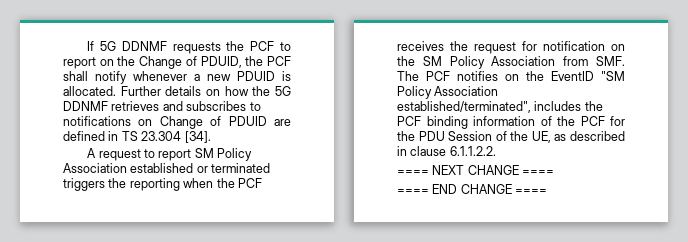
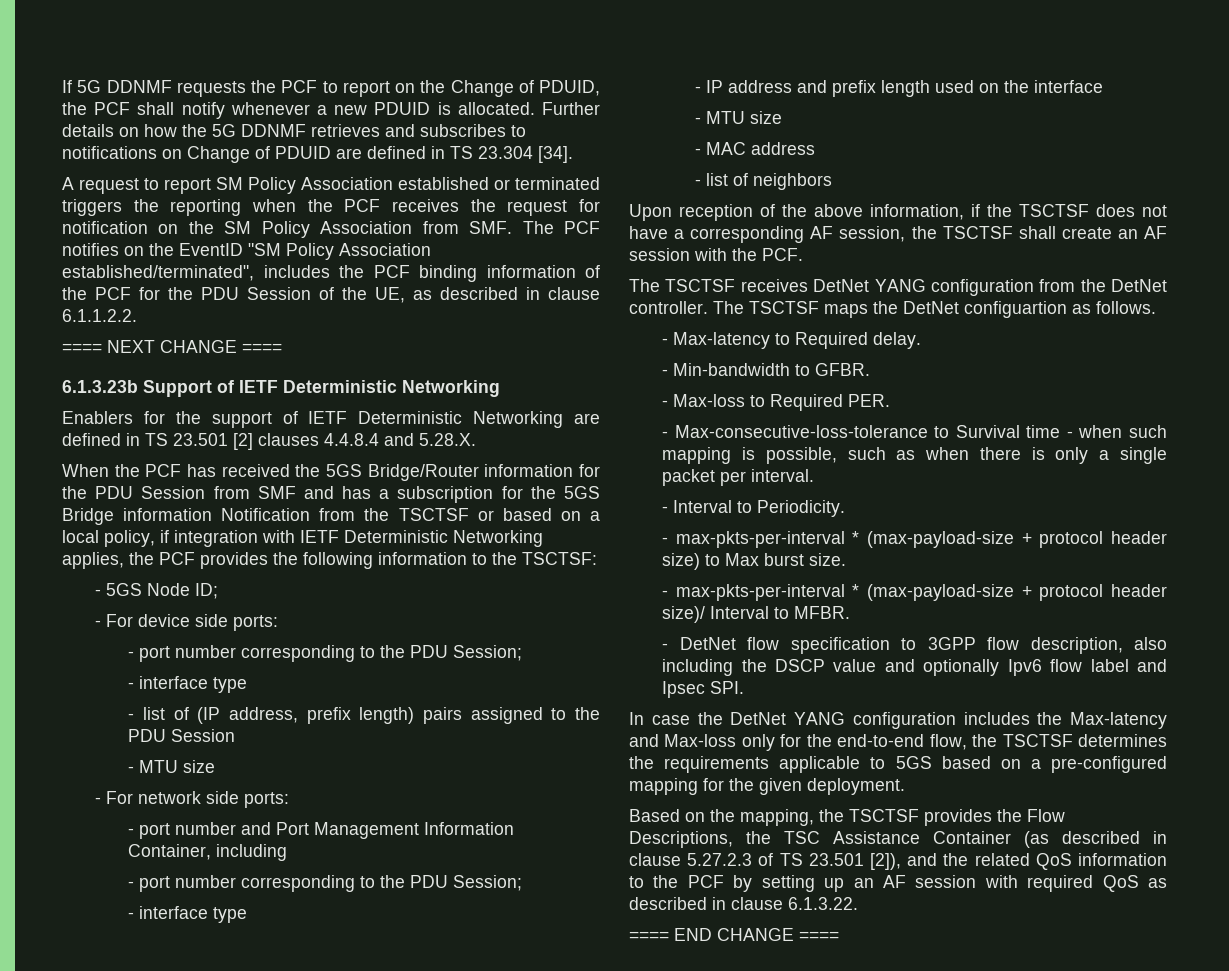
+ 6.1.3.23b Support of IETF Deterministic Networking
+ Enablers for the support of IETF Deterministic Networking are defined in TS 23.501 [2] clauses 4.4.8.4 and 5.28.X.
+ When the PCF has received the 5GS Bridge/Router information for the PDU Session from SMF and has a subscription for the 5GS Bridge information Notification from the TSCTSF or based on a local policy, if integration with IETF Deterministic Networking applies, the PCF provides the following information to the TSCTSF:
+ - 5GS Node ID;
+ - For device side ports:
+ - port number corresponding to the PDU Session;
+ - interface type
+ - list of (IP address, prefix length) pairs assigned to the PDU Session
+ - MTU size
+ - For network side ports:
+ - port number and Port Management Information Container, including
+ - port number corresponding to the PDU Session;
+ - interface type
+ - IP address and prefix length used on the interface
+ - MTU size
+ - MAC address
+ - list of neighbors
+ Upon reception of the above information, if the TSCTSF does not have a corresponding AF session, the TSCTSF shall create an AF session with the PCF.
+ The TSCTSF receives DetNet YANG configuration from the DetNet controller. The TSCTSF maps the DetNet configuartion as follows.
+ - Max-latency to Required delay.
+ - Min-bandwidth to GFBR.
+ - Max-loss to Required PER.
+ - Max-consecutive-loss-tolerance to Survival time - when such mapping is possible, such as when there is only a single packet per interval.
+ - Interval to Periodicity.
+ - max-pkts-per-interval * (max-payload-size + protocol header size) to Max burst size.
+ - max-pkts-per-interval * (max-payload-size + protocol header size)/ Interval to MFBR.
+ - DetNet flow specification to 3GPP flow description, also including the DSCP value and optionally Ipv6 flow label and Ipsec SPI.
+ In case the DetNet YANG configuration includes the Max-latency and Max-loss only for the end-to-end flow, the TSCTSF determines the requirements applicable to 5GS based on a pre-configured mapping for the given deployment.
+ Based on the mapping, the TSCTSF provides the Flow Descriptions, the TSC Assistance Container (as described in clause 5.27.2.3 of TS 23.501 [2]), and the related QoS information to the PCF by setting up an AF session with required QoS as described in clause 6.1.3.22.

